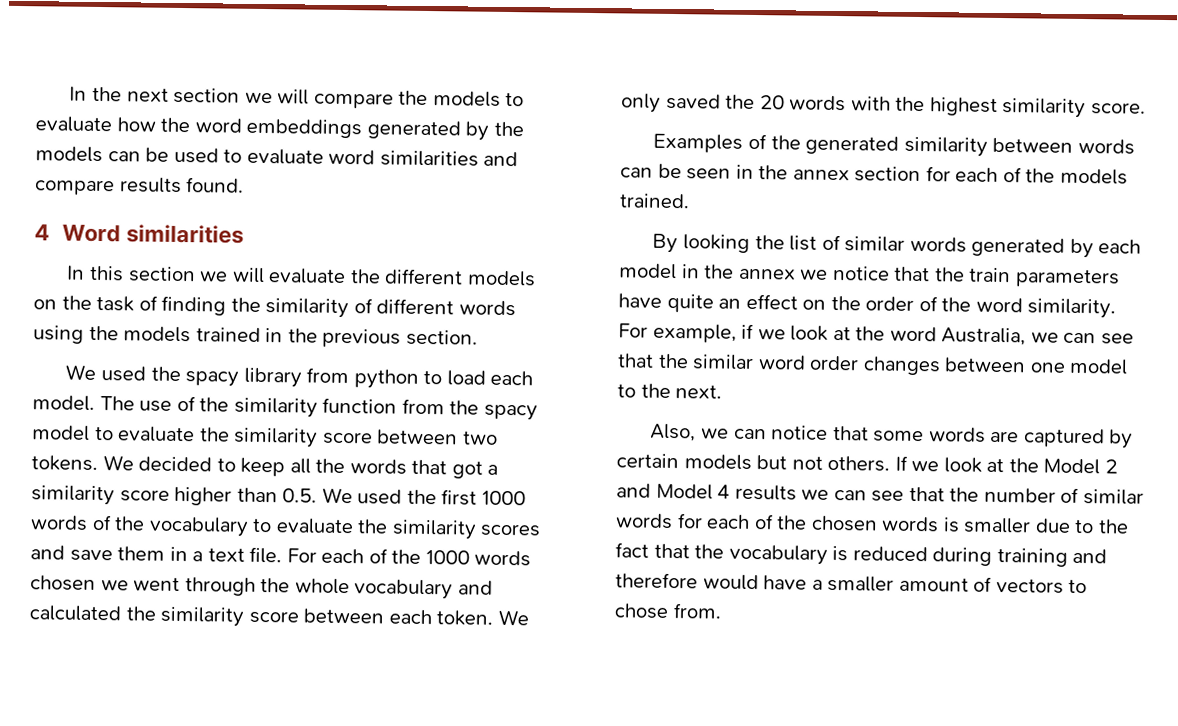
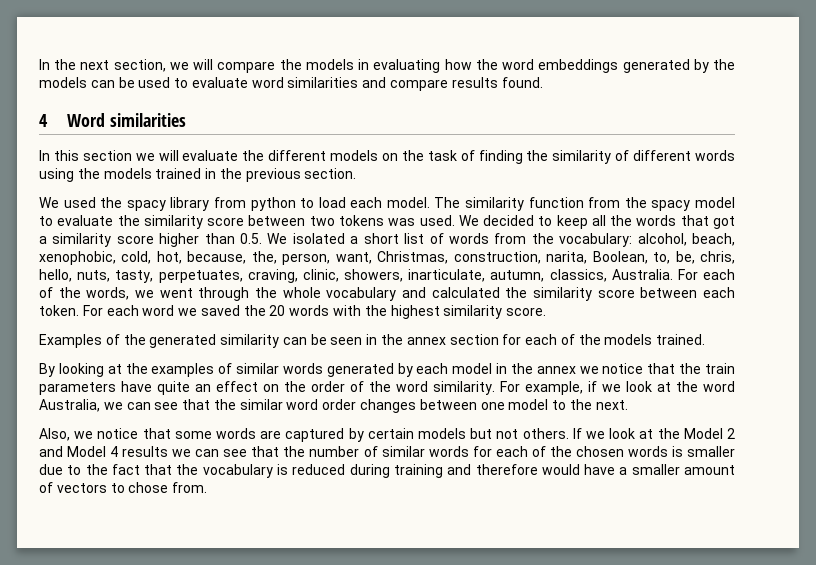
- In the next section we will compare the models to evaluate how the word embeddings generated by the models can be used to evaluate word similarities and compare results found.
+ In the next section, we will compare the models in evaluating how the word embeddings generated by the models can be used to evaluate word similarities and compare results found.
- The use of the similarity function from the spacy model to evaluate the similarity score between two tokens.
+ The similarity function from the spacy model to evaluate the similarity score between two tokens was used.
- We decided to keep all the words that got a similarity score higher than 0.5. We used the first 1000 words of the vocabulary to evaluate the similarity scores and save them in a text file.
+ We decided to keep all the words that got a similarity score higher than 0.5. We isolated a short list of words from the vocabulary: alcohol, beach, xenophobic, cold, hot, because, the, person, want, Christmas, construction, narita, Boolean, to, be, chris, hello, nuts, tasty, perpetuates, craving, clinic, showers, inarticulate, autumn, classics, Australia.
- For each of the 1000 words chosen we went through the whole vocabulary and calculated the similarity score between each token.
+ For each of the words, we went through the whole vocabulary and calculated the similarity score between each token.
- We only saved the 20 words with the highest similarity score.
+ For each word we saved the 20 words with the highest similarity score.
- Examples of the generated similarity between words can be seen in the annex section for each of the models trained.
+ Examples of the generated similarity can be seen in the annex section for each of the models trained.
- By looking the list of similar words generated by each model in the annex we notice that the train parameters have quite an effect on the order of the word similarity.
+ By looking at the examples of similar words generated by each model in the annex we notice that the train parameters have quite an effect on the order of the word similarity.
- Also, we can notice that some words are captured by certain models but not others.
+ Also, we notice that some words are captured by certain models but not others.

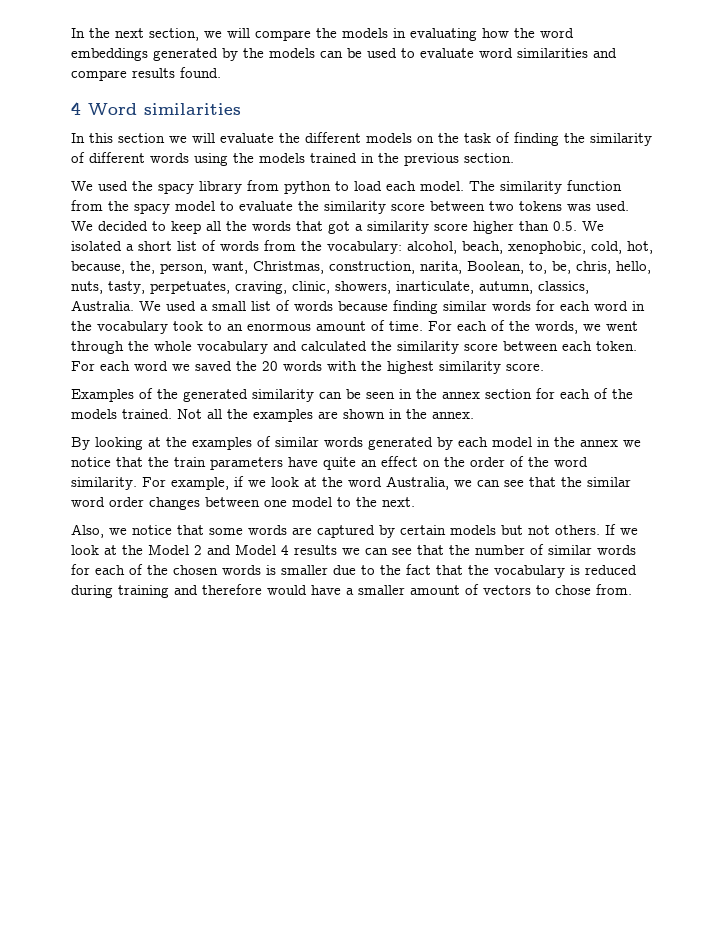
+ We used a small list of words because finding similar words for each word in the vocabulary took to an enormous amount of time.
+ Not all the examples are shown in the annex.

